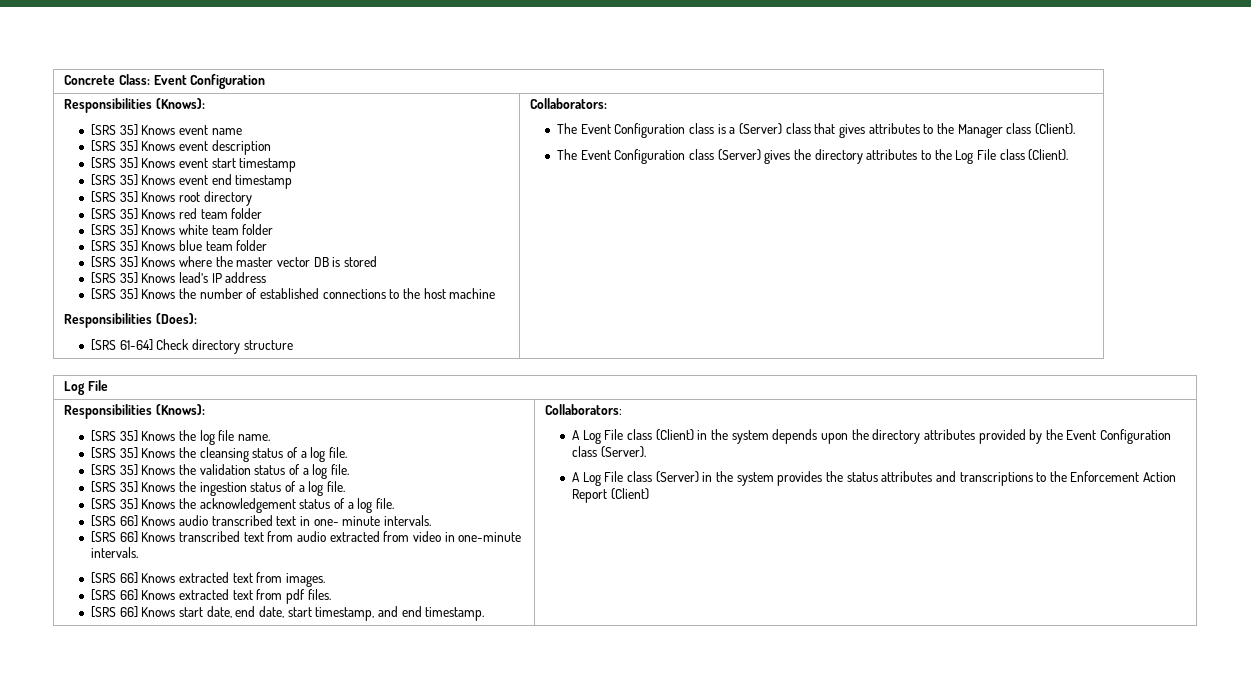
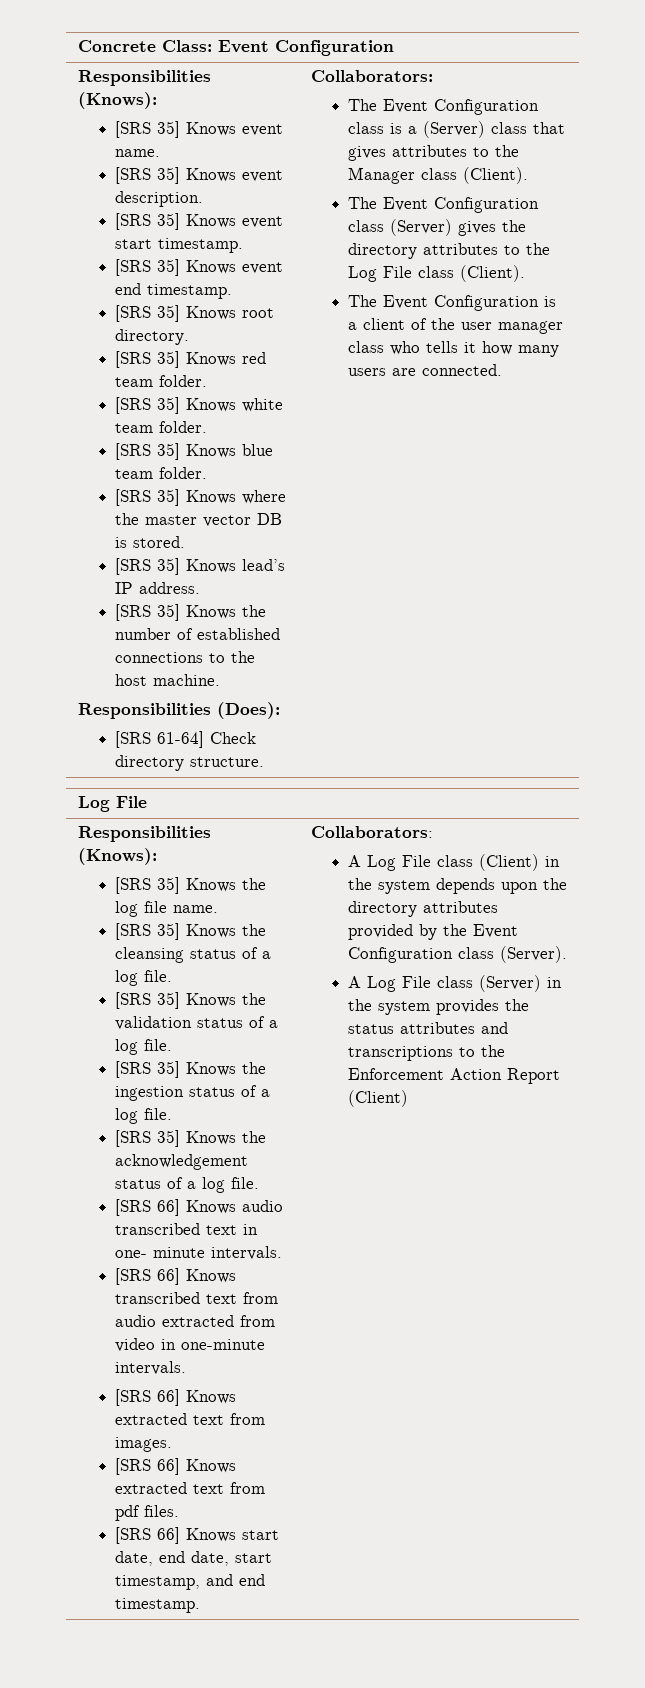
- [SRS 35] Knows event name
- [SRS 35] Knows event description
+ [SRS 35] Knows event name.
+ [SRS 35] Knows event description.
- [SRS 35] Knows event start timestamp
+ [SRS 35] Knows event start timestamp.
- [SRS 35] Knows event end timestamp
+ [SRS 35] Knows event end timestamp.
- [SRS 35] Knows root directory
+ [SRS 35] Knows root directory.
- [SRS 35] Knows red team folder
+ [SRS 35] Knows red team folder.
- [SRS 35] Knows white team folder
+ [SRS 35] Knows white team folder.
- [SRS 35] Knows blue team folder
+ [SRS 35] Knows blue team folder.
- [SRS 35] Knows where the master vector DB is stored
+ [SRS 35] Knows where the master vector DB is stored.
- [SRS 35] Knows lead’s IP address
+ [SRS 35] Knows lead’s IP address.
- [SRS 35] Knows the number of established connections to the host machine
+ [SRS 35] Knows the number of established connections to the host machine.
- [SRS 61-64] Check directory structure
+ [SRS 61-64] Check directory structure.
+ The Event Configuration is a client of the user manager class who tells it how many users are connected.

